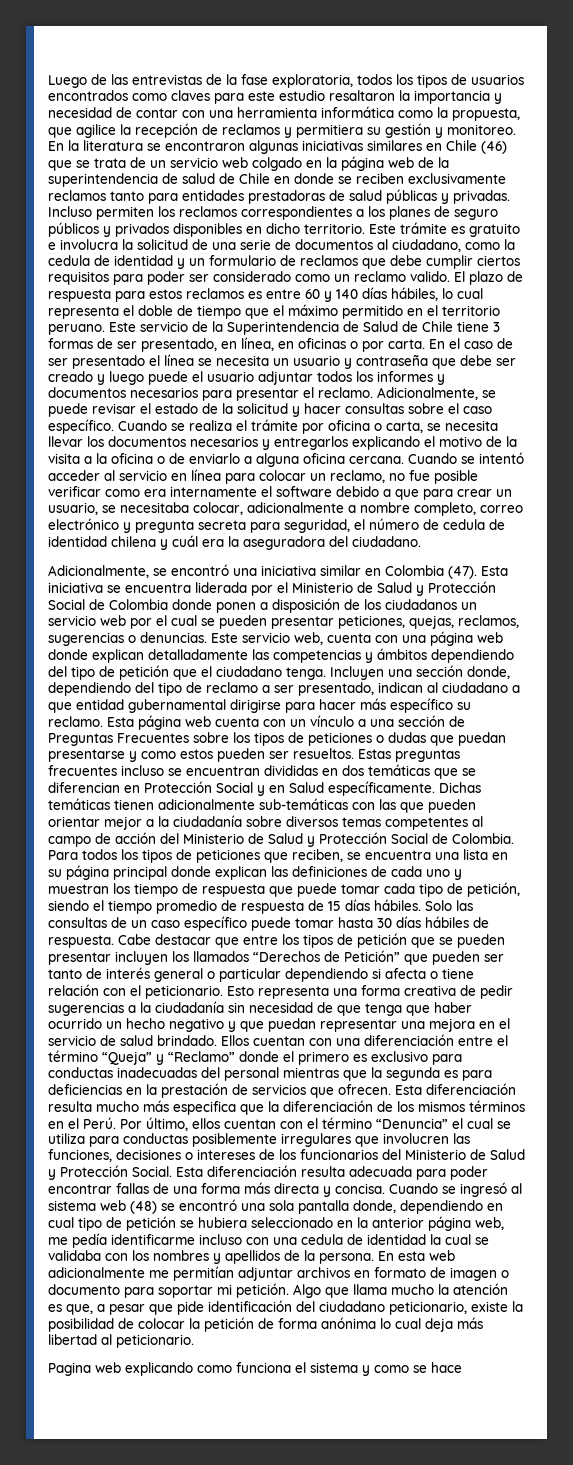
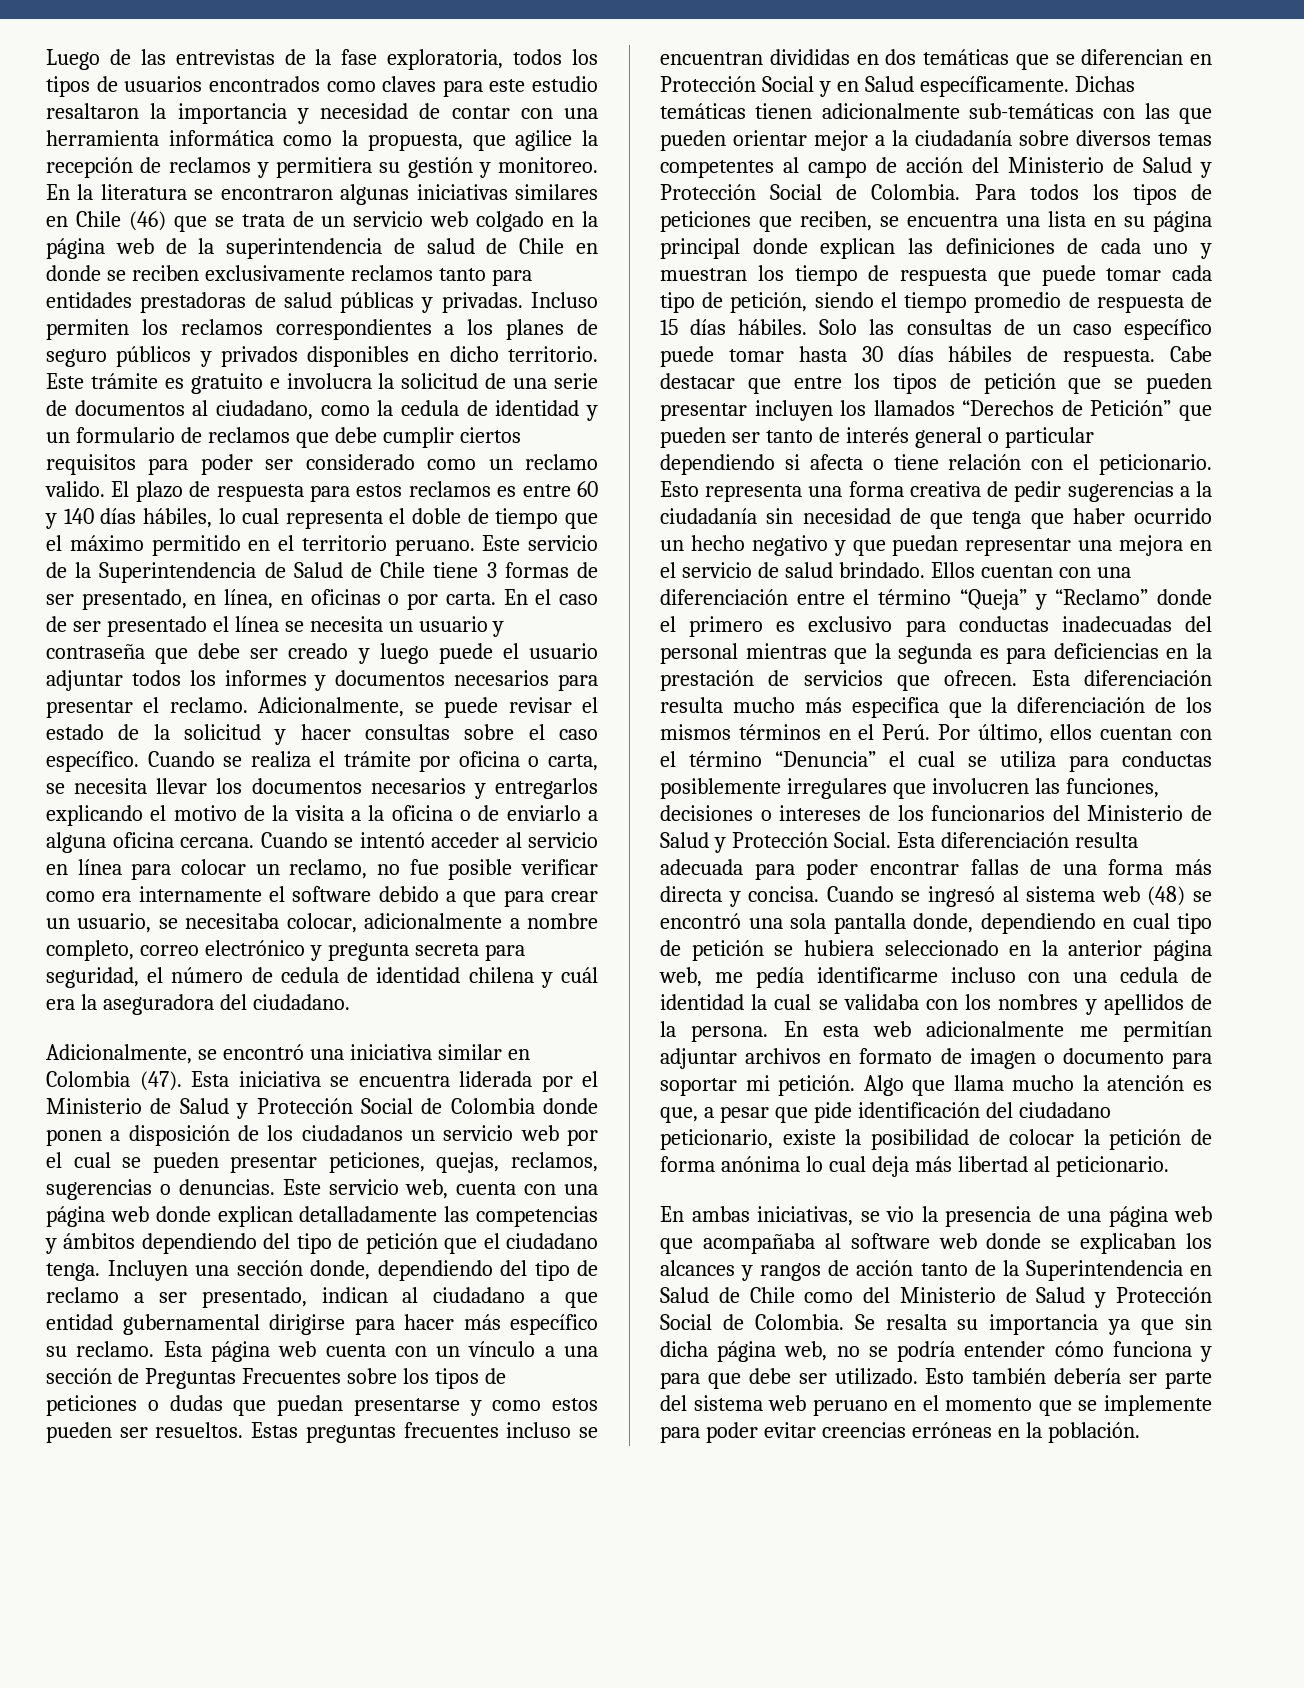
- Pagina web explicando como funciona el sistema y como se hace
+ En ambas iniciativas, se vio la presencia de una página web que acompañaba al software web donde se explicaban los alcances y rangos de acción tanto de la Superintendencia en Salud de Chile como del Ministerio de Salud y Protección Social de Colombia. Se resalta su importancia ya que sin dicha página web, no se podría entender cómo funciona y para que debe ser utilizado. Esto también debería ser parte del sistema web peruano en el momento que se implemente para poder evitar creencias erróneas en la población.

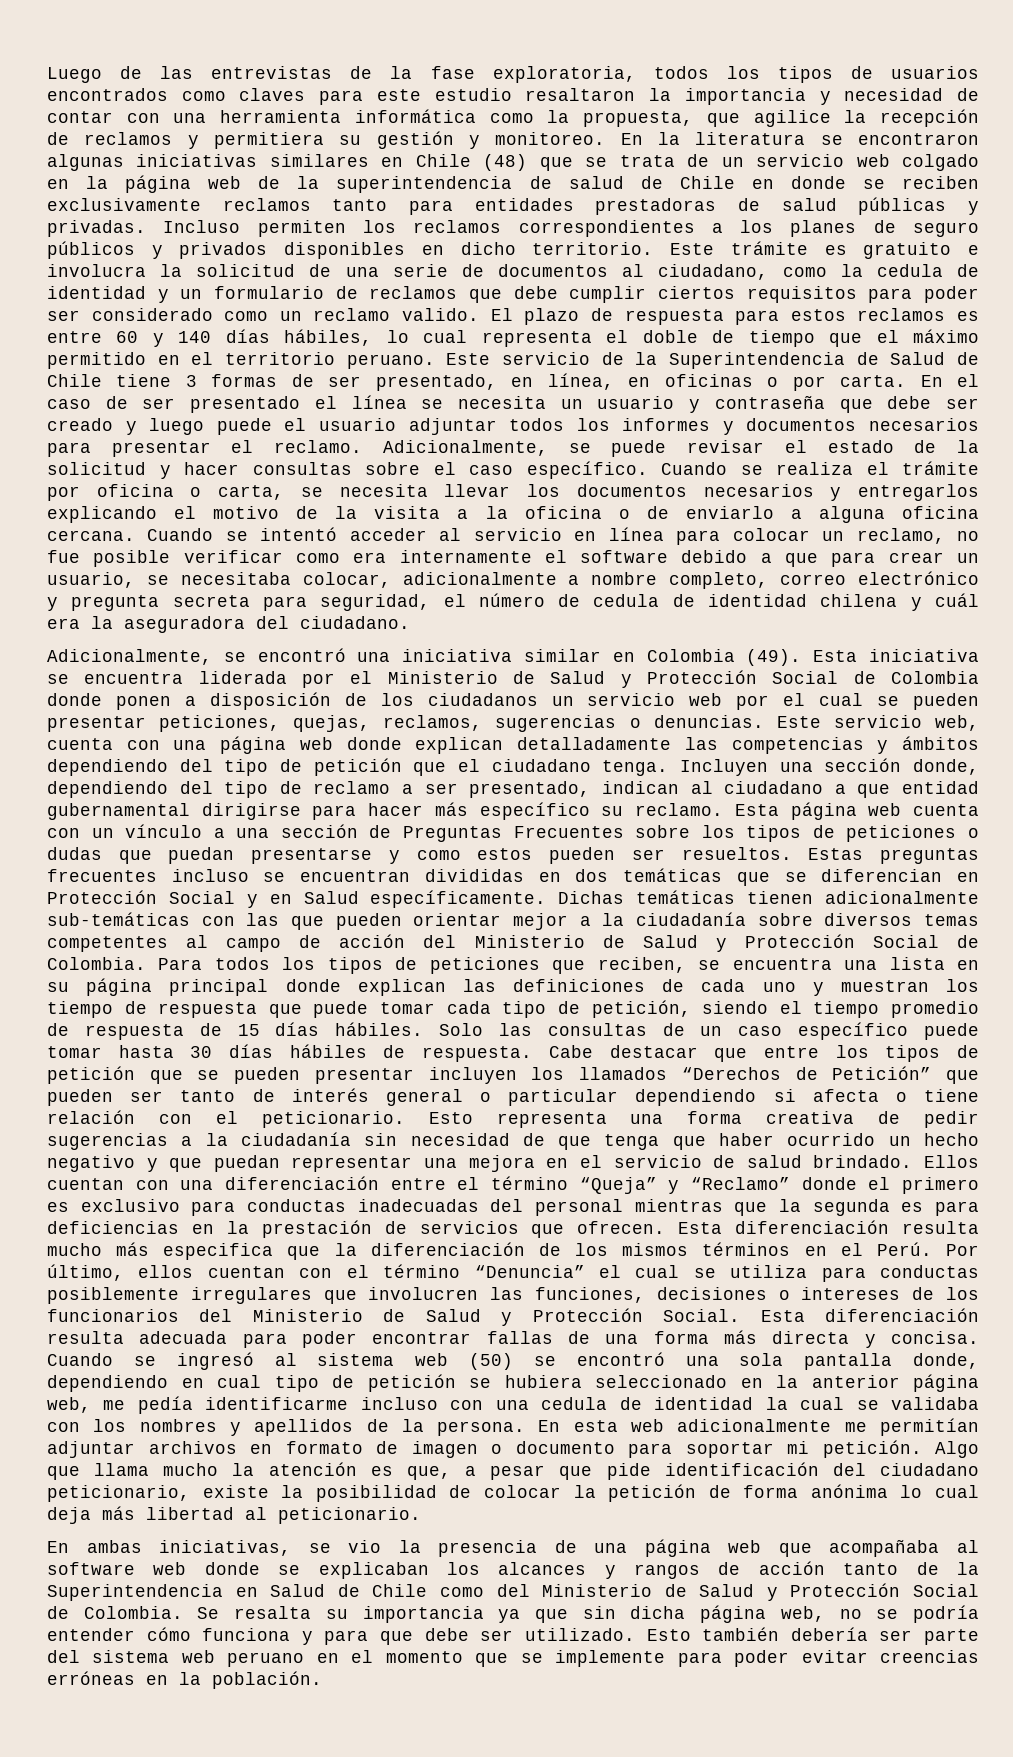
- En la literatura se encontraron algunas iniciativas similares en Chile (46) que se trata de un servicio web colgado en la página web de la superintendencia de salud de Chile en donde se reciben exclusivamente reclamos tanto para entidades prestadoras de salud públicas y privadas.
+ En la literatura se encontraron algunas iniciativas similares en Chile (48) que se trata de un servicio web colgado en la página web de la superintendencia de salud de Chile en donde se reciben exclusivamente reclamos tanto para entidades prestadoras de salud públicas y privadas.
- Adicionalmente, se encontró una iniciativa similar en Colombia (47).
+ Adicionalmente, se encontró una iniciativa similar en Colombia (49).
- Cuando se ingresó al sistema web (48) se encontró una sola pantalla donde, dependiendo en cual tipo de petición se hubiera seleccionado en la anterior página web, me pedía identificarme incluso con una cedula de identidad la cual se validaba con los nombres y apellidos de la persona.
+ Cuando se ingresó al sistema web (50) se encontró una sola pantalla donde, dependiendo en cual tipo de petición se hubiera seleccionado en la anterior página web, me pedía identificarme incluso con una cedula de identidad la cual se validaba con los nombres y apellidos de la persona.

